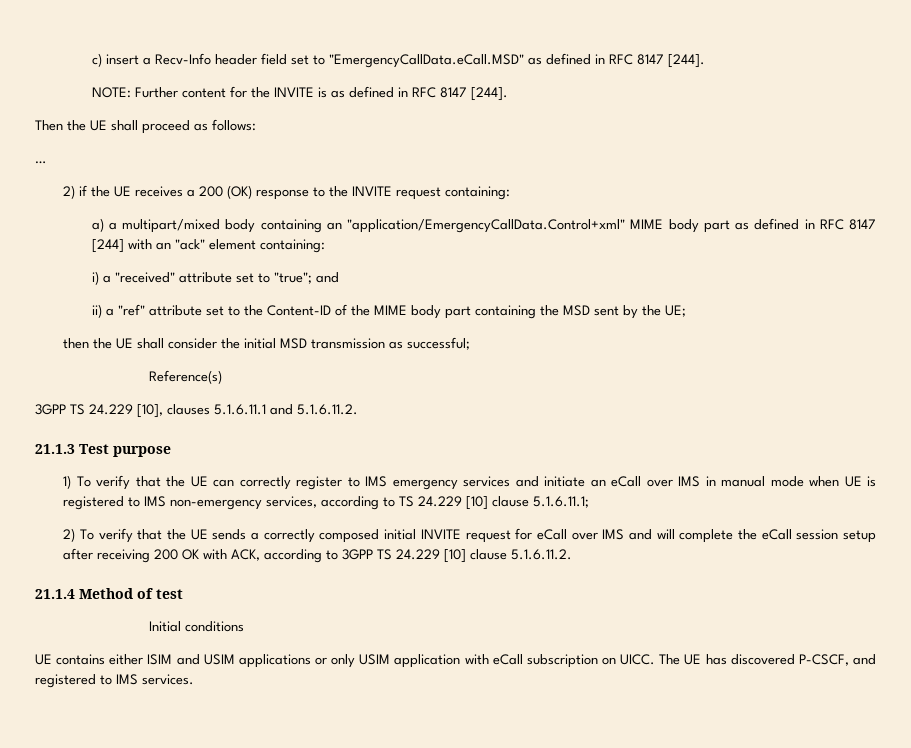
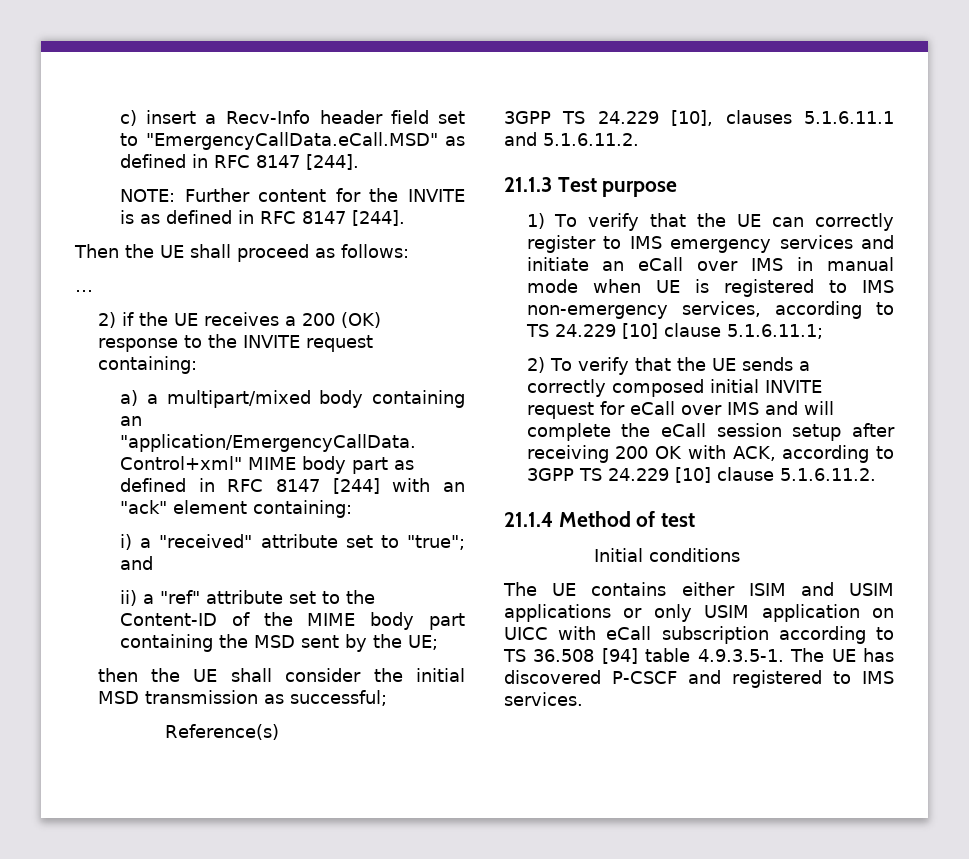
- UE contains either ISIM and USIM applications or only USIM application with eCall subscription on UICC. The UE has discovered P-CSCF, and registered to IMS services.
+ The UE contains either ISIM and USIM applications or only USIM application on UICC with eCall subscription according to TS 36.508 [94] table 4.9.3.5-1. The UE has discovered P-CSCF and registered to IMS services.

